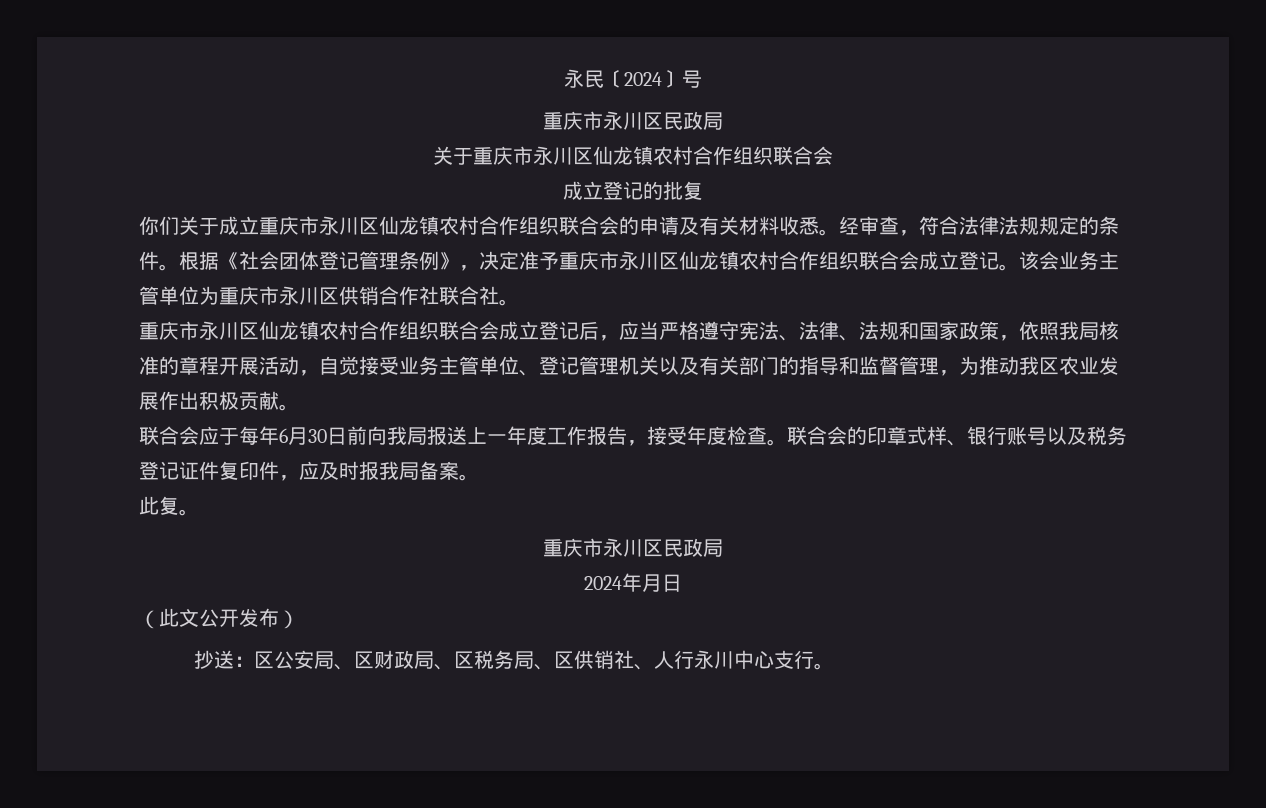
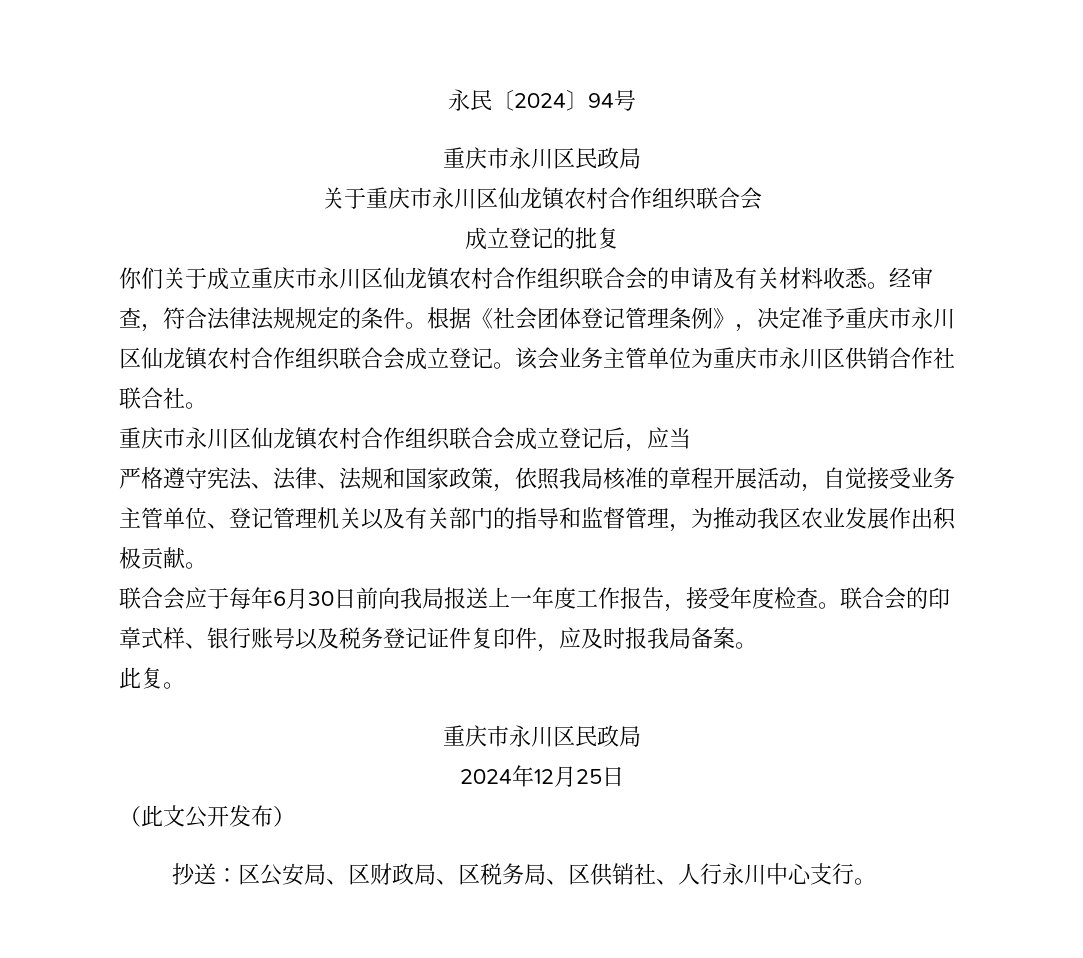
- 永民〔2024〕号
+ 永民〔2024〕94号
- 重庆市永川区仙龙镇农村合作组织联合会成立登记后，应当严格遵守宪法、法律、法规和国家政策，依照我局核准的章程开展活动，自觉接受业务主管单位、登记管理机关以及有关部门的指导和监督管理，为推动我区农业发展作出积极贡献。
+ 重庆市永川区仙龙镇农村合作组织联合会成立登记后，应当
+ 严格遵守宪法、法律、法规和国家政策，依照我局核准的章程开展活动，自觉接受业务主管单位、登记管理机关以及有关部门的指导和监督管理，为推动我区农业发展作出积极贡献。
- 2024年月日
+ 2024年12月25日

